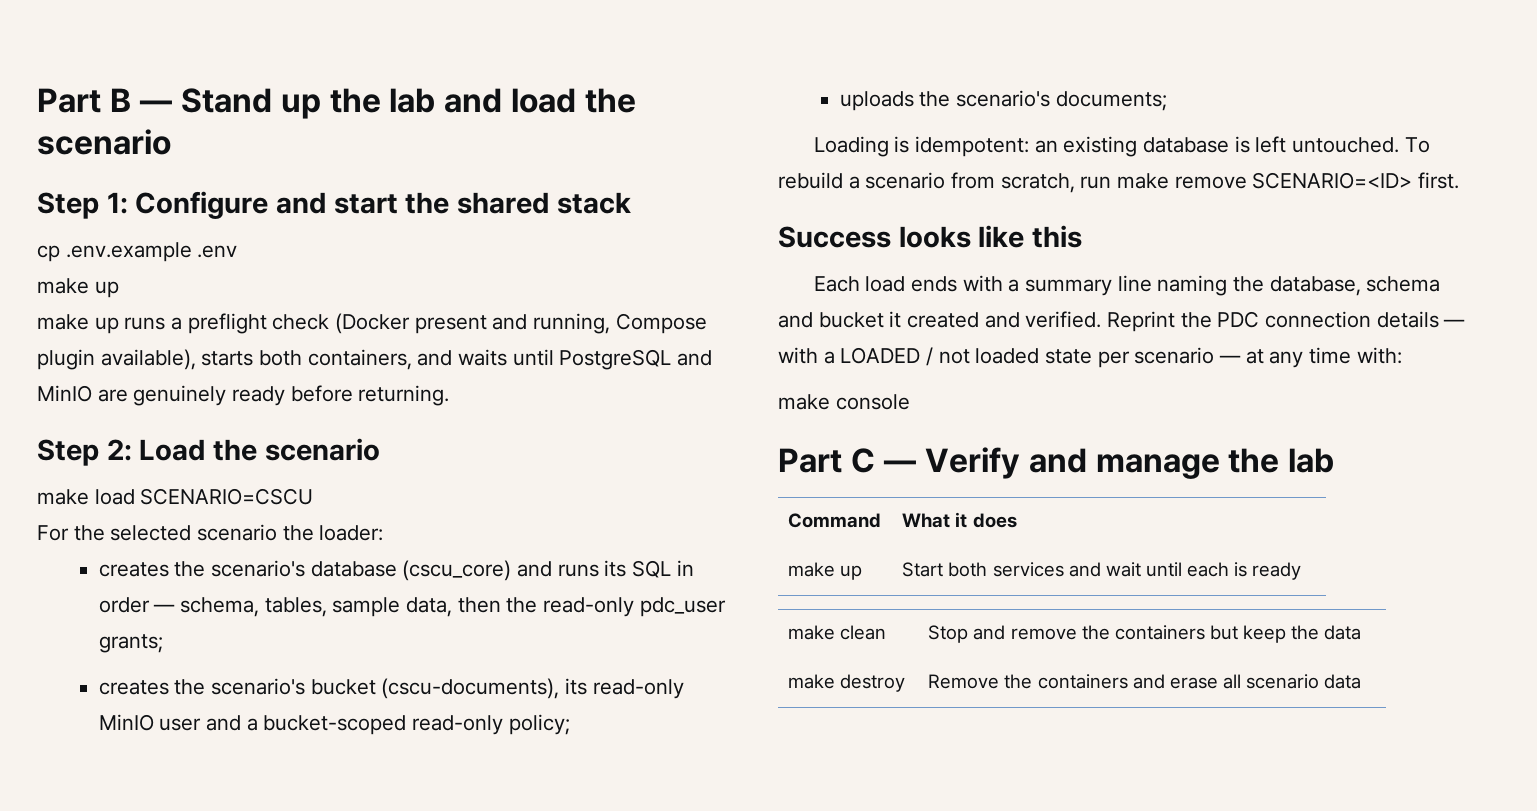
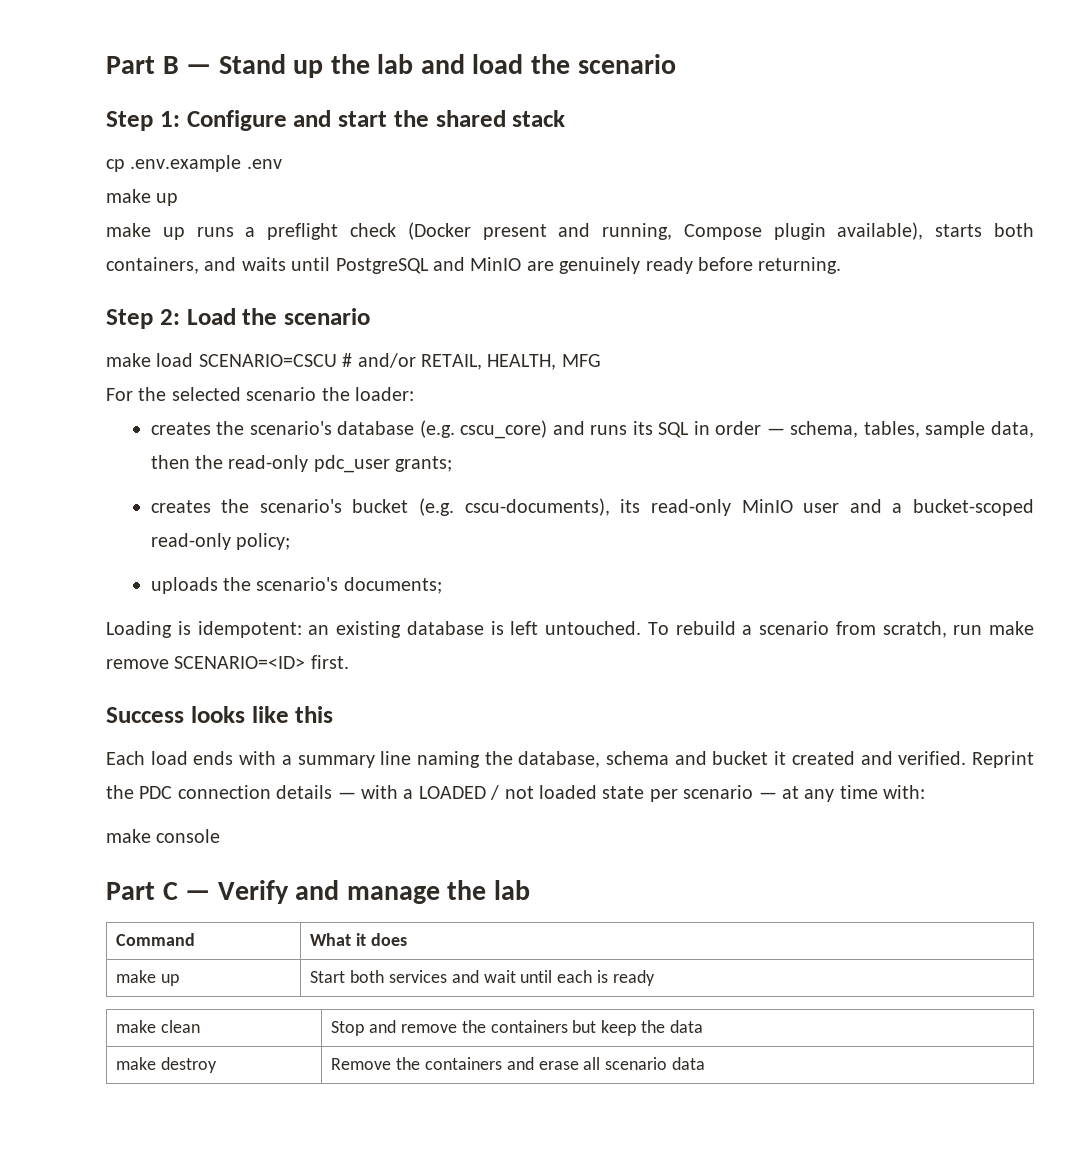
- make load SCENARIO=CSCU
+ make load SCENARIO=CSCU # and/or RETAIL, HEALTH, MFG
- creates the scenario's database (cscu_core) and runs its SQL in order — schema, tables, sample data, then the read-only pdc_user grants;
+ creates the scenario's database (e.g. cscu_core) and runs its SQL in order — schema, tables, sample data, then the read-only pdc_user grants;
- creates the scenario's bucket (cscu-documents), its read-only MinIO user and a bucket-scoped read-only policy;
+ creates the scenario's bucket (e.g. cscu-documents), its read-only MinIO user and a bucket-scoped read-only policy;

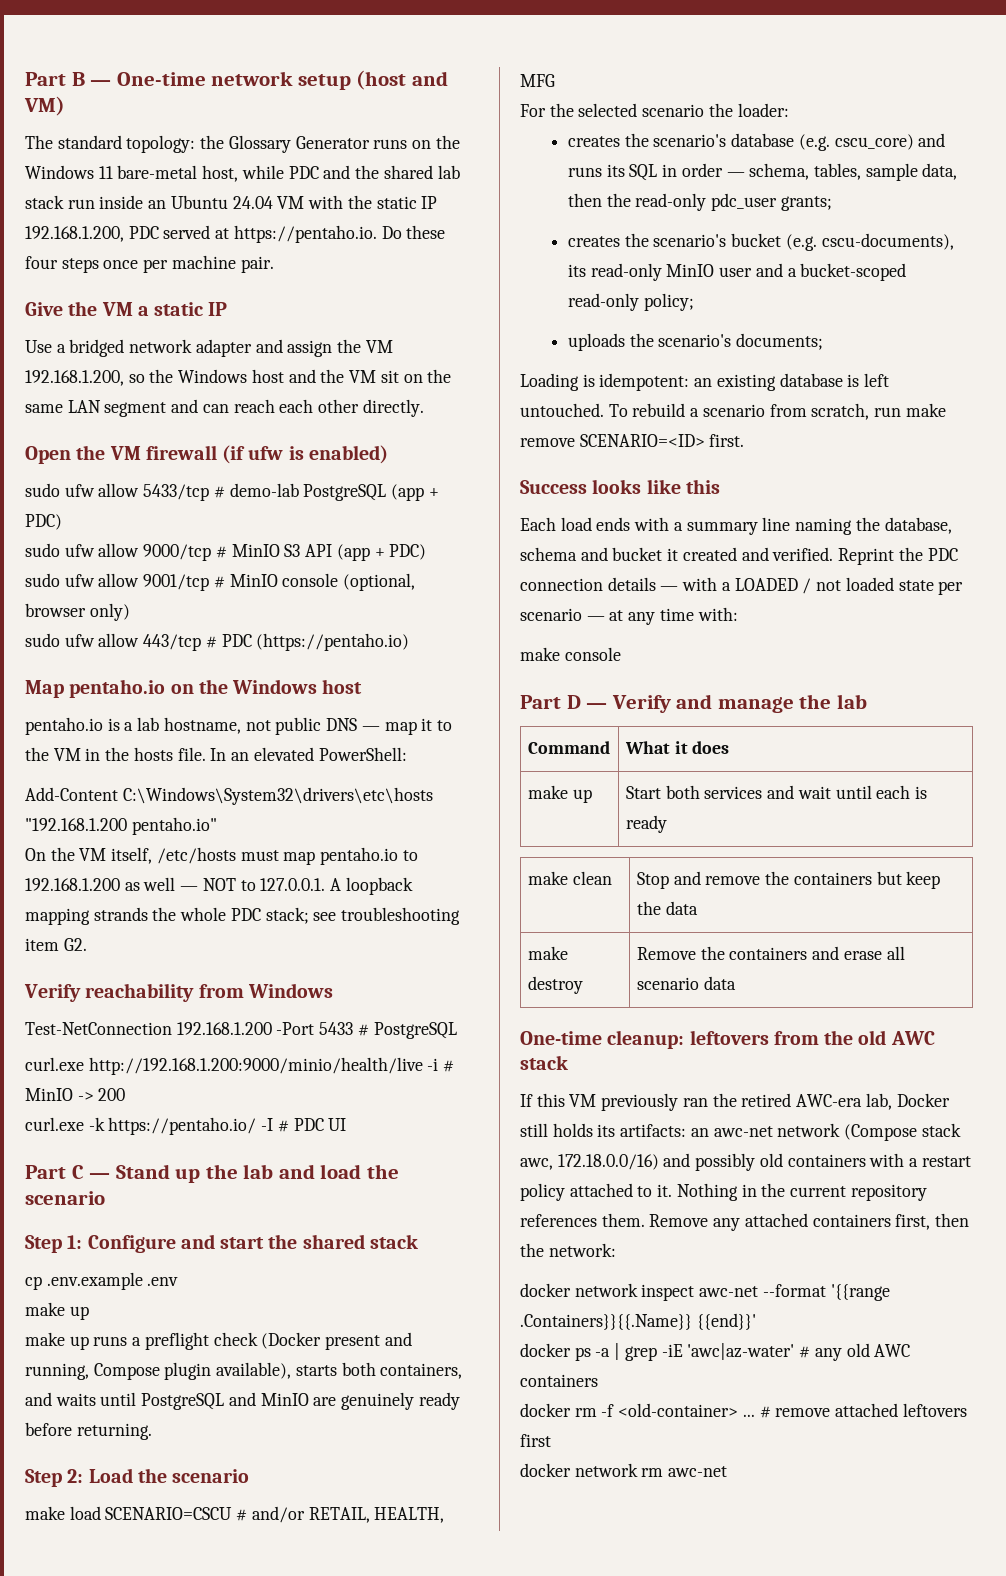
- Part B — Stand up the lab and load the scenario
+ Part B — One-time network setup (host and VM)
+ The standard topology: the Glossary Generator runs on the Windows 11 bare-metal host, while PDC and the shared lab stack run inside an Ubuntu 24.04 VM with the static IP 192.168.1.200, PDC served at https://pentaho.io. Do these four steps once per machine pair.
+ Give the VM a static IP
+ Use a bridged network adapter and assign the VM 192.168.1.200, so the Windows host and the VM sit on the same LAN segment and can reach each other directly.
+ Open the VM firewall (if ufw is enabled)
+ sudo ufw allow 5433/tcp # demo-lab PostgreSQL (app + PDC)
+ sudo ufw allow 9000/tcp # MinIO S3 API (app + PDC)
+ sudo ufw allow 9001/tcp # MinIO console (optional, browser only)
+ sudo ufw allow 443/tcp # PDC (https://pentaho.io)
+ Map pentaho.io on the Windows host
+ pentaho.io is a lab hostname, not public DNS — map it to the VM in the hosts file. In an elevated PowerShell:
+ Add-Content C:\Windows\System32\drivers\etc\hosts "192.168.1.200 pentaho.io"
+ On the VM itself, /etc/hosts must map pentaho.io to 192.168.1.200 as well — NOT to 127.0.0.1. A loopback mapping strands the whole PDC stack; see troubleshooting item G2.
+ Verify reachability from Windows
+ Test-NetConnection 192.168.1.200 -Port 5433 # PostgreSQL
+ curl.exe http://192.168.1.200:9000/minio/health/live -i # MinIO -> 200
+ curl.exe -k https://pentaho.io/ -I # PDC UI
+ Part C — Stand up the lab and load the scenario
- Part C — Verify and manage the lab
+ Part D — Verify and manage the lab
+ One-time cleanup: leftovers from the old AWC stack
+ If this VM previously ran the retired AWC-era lab, Docker still holds its artifacts: an awc-net network (Compose stack awc, 172.18.0.0/16) and possibly old containers with a restart policy attached to it. Nothing in the current repository references them. Remove any attached containers first, then the network:
+ docker network inspect awc-net --format '{{range .Containers}}{{.Name}} {{end}}'
+ docker ps -a | grep -iE 'awc|az-water' # any old AWC containers
+ docker rm -f <old-container> ... # remove attached leftovers first
+ docker network rm awc-net

